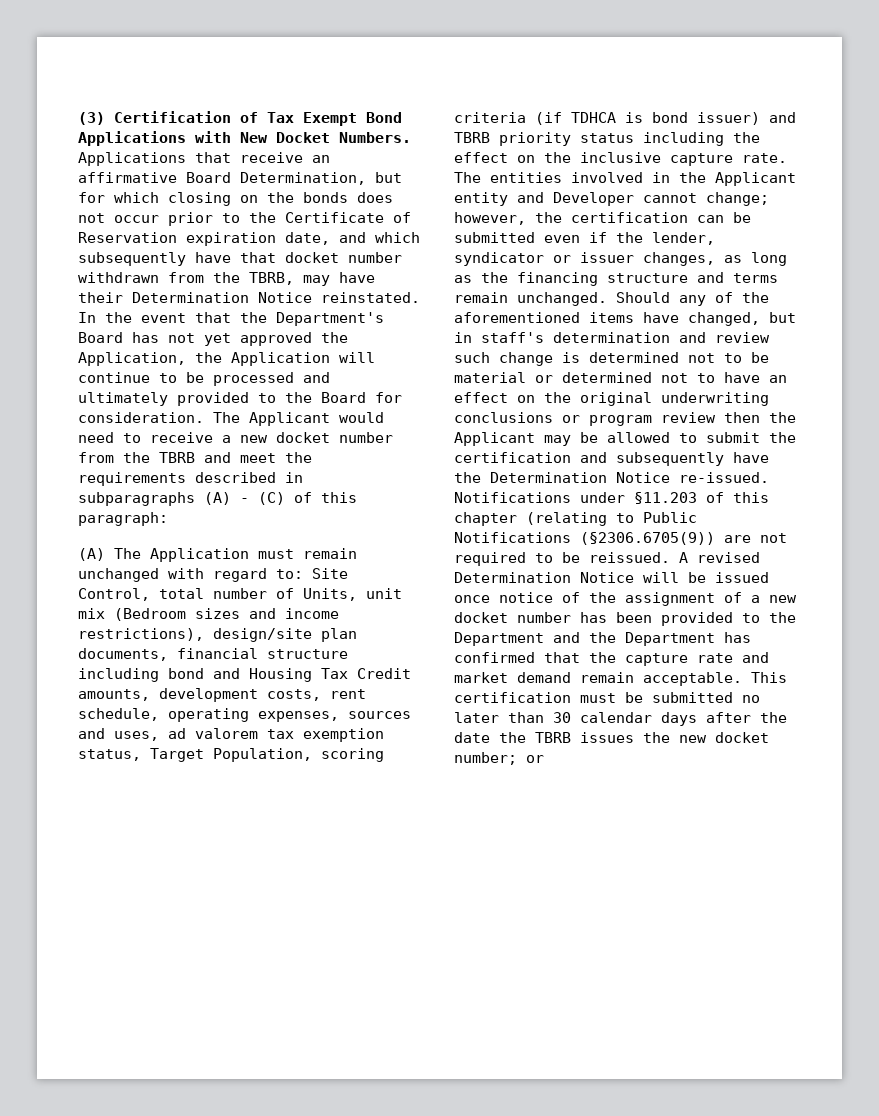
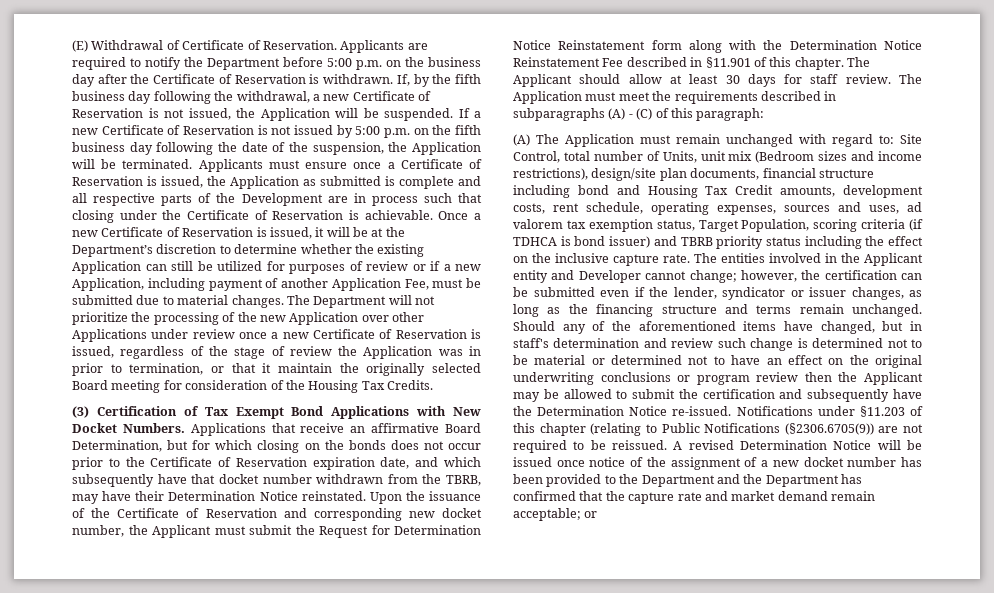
+ (E) Withdrawal of Certificate of Reservation. Applicants are required to notify the Department before 5:00 p.m. on the business day after the Certificate of Reservation is withdrawn. If, by the fifth business day following the withdrawal, a new Certificate of Reservation is not issued, the Application will be suspended. If a new Certificate of Reservation is not issued by 5:00 p.m. on the fifth business day following the date of the suspension, the Application will be terminated. Applicants must ensure once a Certificate of Reservation is issued, the Application as submitted is complete and all respective parts of the Development are in process such that closing under the Certificate of Reservation is achievable. Once a new Certificate of Reservation is issued, it will be at the Department’s discretion to determine whether the existing Application can still be utilized for purposes of review or if a new Application, including payment of another Application Fee, must be submitted due to material changes. The Department will not prioritize the processing of the new Application over other Applications under review once a new Certificate of Reservation is issued, regardless of the stage of review the Application was in prior to termination, or that it maintain the originally selected Board meeting for consideration of the Housing Tax Credits.
- In the event that the Department's Board has not yet approved the Application, the Application will continue to be processed and ultimately provided to the Board for consideration. The Applicant would need to receive a new docket number from the TBRB and meet the requirements described in subparagraphs (A) - (C) of this paragraph:
+ Upon the issuance of the Certificate of Reservation and corresponding new docket number, the Applicant must submit the Request for Determination Notice Reinstatement form along with the Determination Notice Reinstatement Fee described in §11.901 of this chapter. The Applicant should allow at least 30 days for staff review. The Application must meet the requirements described in subparagraphs (A) - (C) of this paragraph:
- A revised Determination Notice will be issued once notice of the assignment of a new docket number has been provided to the Department and the Department has confirmed that the capture rate and market demand remain acceptable. This certification must be submitted no later than 30 calendar days after the date the TBRB issues the new docket number; or
+ A revised Determination Notice will be issued once notice of the assignment of a new docket number has been provided to the Department and the Department has confirmed that the capture rate and market demand remain acceptable; or

